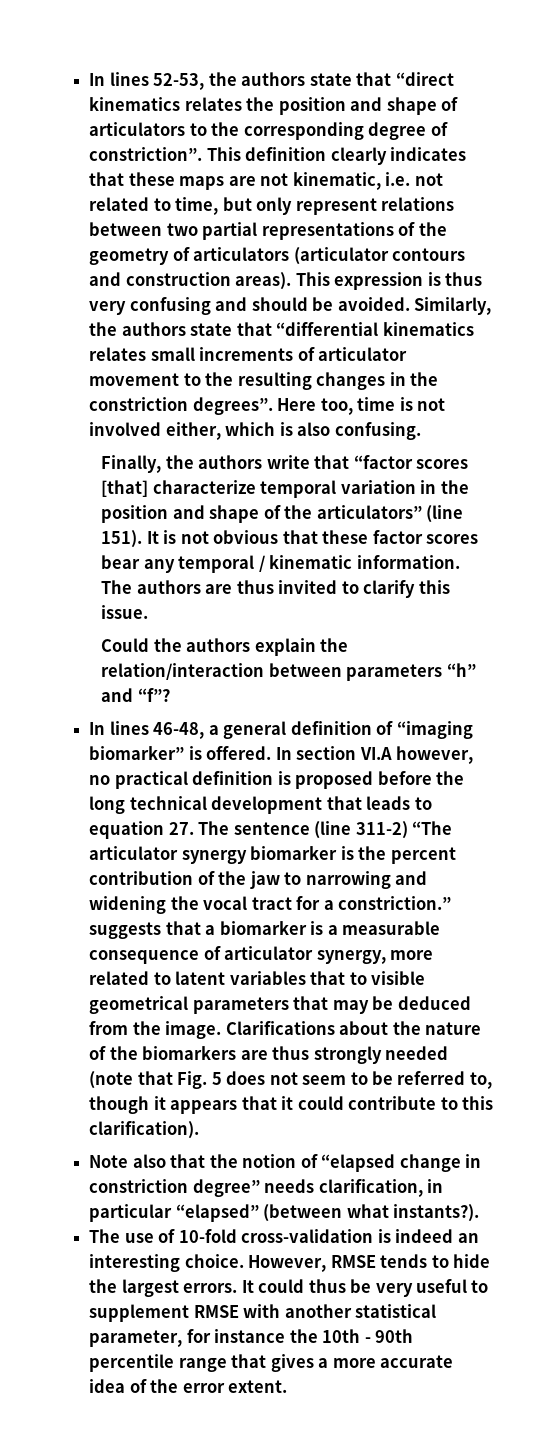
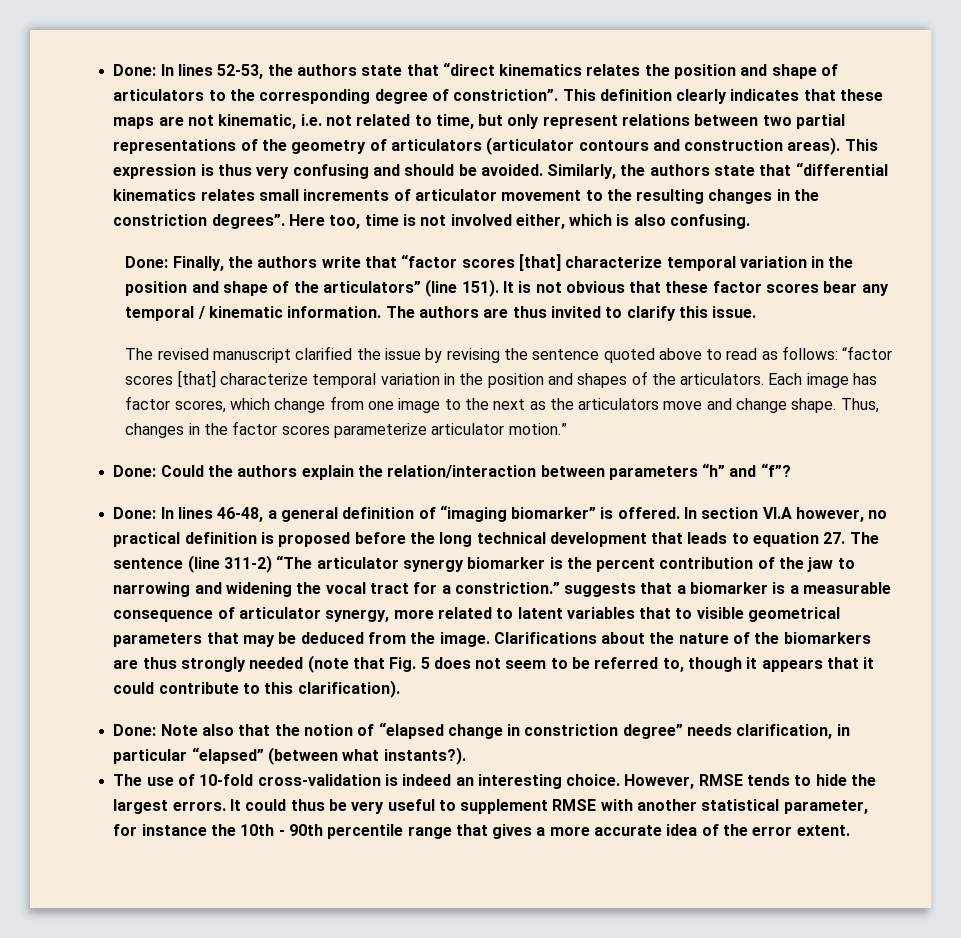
- In lines 52-53, the authors state that “direct kinematics relates the position and shape of articulators to the corresponding degree of constriction”.
+ Done: In lines 52-53, the authors state that “direct kinematics relates the position and shape of articulators to the corresponding degree of constriction”.
- Finally, the authors write that “factor scores [that] characterize temporal variation in the position and shape of the articulators” (line 151).
+ Done: Finally, the authors write that “factor scores [that] characterize temporal variation in the position and shape of the articulators” (line 151).
- Could the authors explain the relation/interaction between parameters “h” and “f”?
+ The revised manuscript clarified the issue by revising the sentence quoted above to read as follows: “factor scores [that] characterize temporal variation in the position and shapes of the articulators. Each image has factor scores, which change from one image to the next as the articulators move and change shape. Thus, changes in the factor scores parameterize articulator motion.”
+ Done: Could the authors explain the relation/interaction between parameters “h” and “f”?
- In lines 46-48, a general definition of “imaging biomarker” is offered.
+ Done: In lines 46-48, a general definition of “imaging biomarker” is offered.
- Note also that the notion of “elapsed change in constriction degree” needs clarification, in particular “elapsed” (between what instants?).
+ Done: Note also that the notion of “elapsed change in constriction degree” needs clarification, in particular “elapsed” (between what instants?).

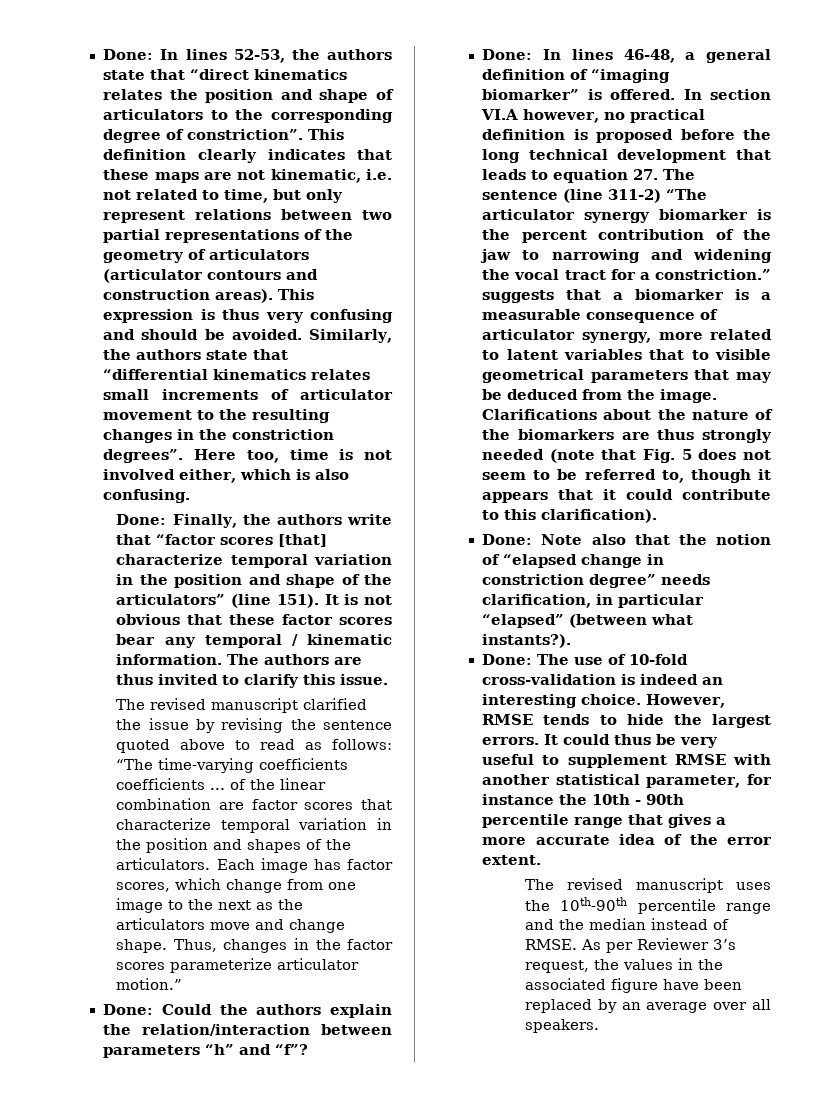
- The revised manuscript clarified the issue by revising the sentence quoted above to read as follows: “factor scores [that] characterize temporal variation in the position and shapes of the articulators.
+ The revised manuscript clarified the issue by revising the sentence quoted above to read as follows: “The time-varying coefficients coefficients ... of the linear combination are factor scores that characterize temporal variation in the position and shapes of the articulators.
- The use of 10-fold cross-validation is indeed an interesting choice.
+ Done: The use of 10-fold cross-validation is indeed an interesting choice.
+ The revised manuscript uses the 10th-90th percentile range and the median instead of RMSE. As per Reviewer 3’s request, the values in the associated figure have been replaced by an average over all speakers.

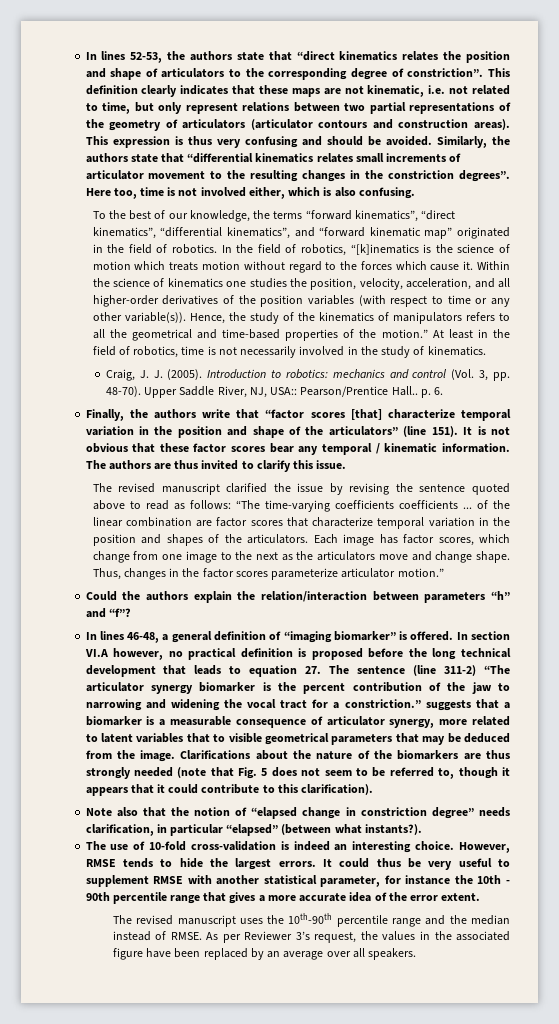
- Done: In lines 52-53, the authors state that “direct kinematics relates the position and shape of articulators to the corresponding degree of constriction”.
+ In lines 52-53, the authors state that “direct kinematics relates the position and shape of articulators to the corresponding degree of constriction”.
- Done: Finally, the authors write that “factor scores [that] characterize temporal variation in the position and shape of the articulators” (line 151).
+ To the best of our knowledge, the terms “forward kinematics”, “direct kinematics”, “differential kinematics”, and “forward kinematic map” originated in the field of robotics. In the field of robotics, “[k]inematics is the science of motion which treats motion without regard to the forces which cause it. Within the science of kinematics one studies the position, velocity, acceleration, and all higher-order derivatives of the position variables (with respect to time or any other variable(s)). Hence, the study of the kinematics of manipulators refers to all the geometrical and time-based properties of the motion.” At least in the field of robotics, time is not necessarily involved in the study of kinematics.
+ Craig, J. J. (2005). Introduction to robotics: mechanics and control (Vol. 3, pp. 48-70). Upper Saddle River, NJ, USA:: Pearson/Prentice Hall.. p. 6.
+ Finally, the authors write that “factor scores [that] characterize temporal variation in the position and shape of the articulators” (line 151).
- Done: Could the authors explain the relation/interaction between parameters “h” and “f”?
+ Could the authors explain the relation/interaction between parameters “h” and “f”?
- Done: In lines 46-48, a general definition of “imaging biomarker” is offered.
+ In lines 46-48, a general definition of “imaging biomarker” is offered.
- Done: Note also that the notion of “elapsed change in constriction degree” needs clarification, in particular “elapsed” (between what instants?).
+ Note also that the notion of “elapsed change in constriction degree” needs clarification, in particular “elapsed” (between what instants?).
- Done: The use of 10-fold cross-validation is indeed an interesting choice.
+ The use of 10-fold cross-validation is indeed an interesting choice.

